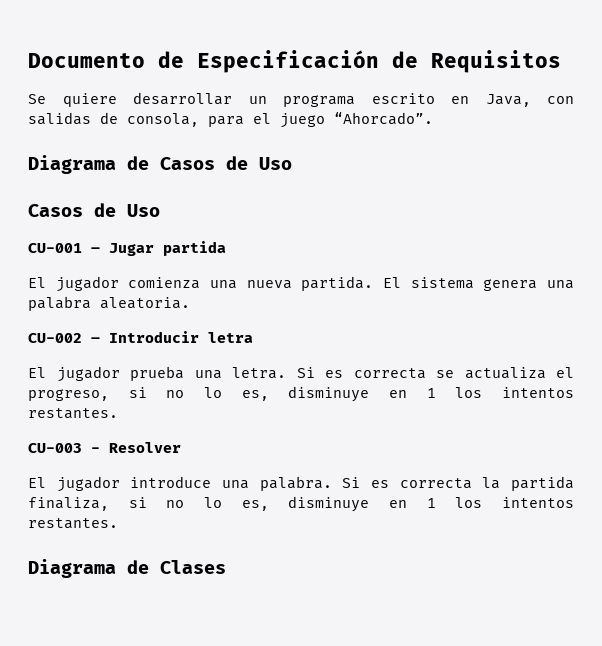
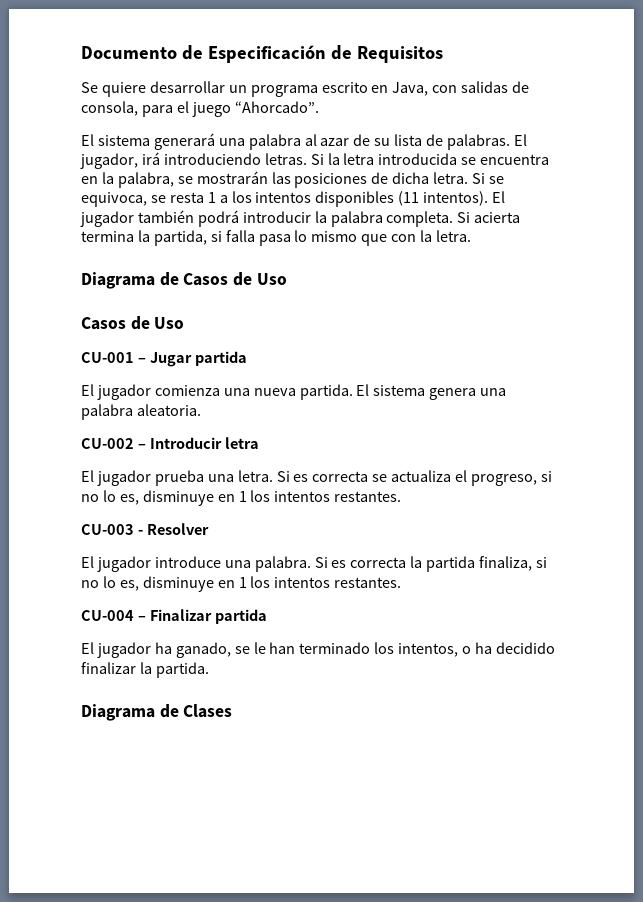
+ El sistema generará una palabra al azar de su lista de palabras. El jugador, irá introduciendo letras. Si la letra introducida se encuentra en la palabra, se mostrarán las posiciones de dicha letra. Si se equivoca, se resta 1 a los intentos disponibles (11 intentos). El jugador también podrá introducir la palabra completa. Si acierta termina la partida, si falla pasa lo mismo que con la letra.
+ CU-004 – Finalizar partida
+ El jugador ha ganado, se le han terminado los intentos, o ha decidido finalizar la partida.

